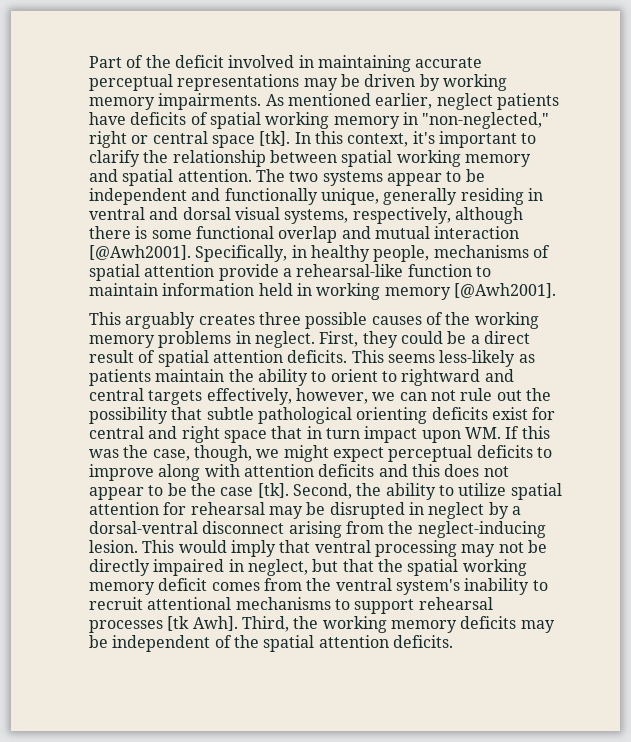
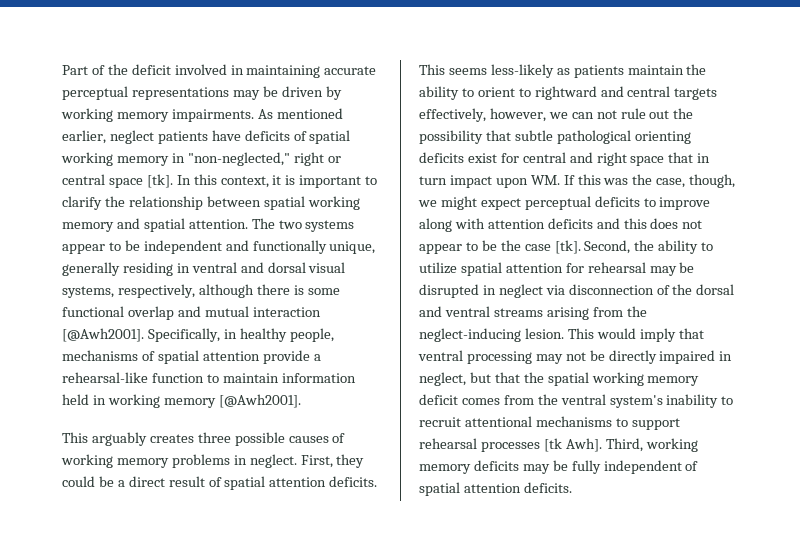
- In this context, it's important to clarify the relationship between spatial working memory and spatial attention.
+ In this context, it is important to clarify the relationship between spatial working memory and spatial attention.
- This arguably creates three possible causes of the working memory problems in neglect.
+ This arguably creates three possible causes of working memory problems in neglect.
- Second, the ability to utilize spatial attention for rehearsal may be disrupted in neglect by a dorsal-ventral disconnect arising from the neglect-inducing lesion.
+ Second, the ability to utilize spatial attention for rehearsal may be disrupted in neglect via disconnection of the dorsal and ventral streams arising from the neglect-inducing lesion.
- Third, the working memory deficits may be independent of the spatial attention deficits.
+ Third, working memory deficits may be fully independent of spatial attention deficits.

